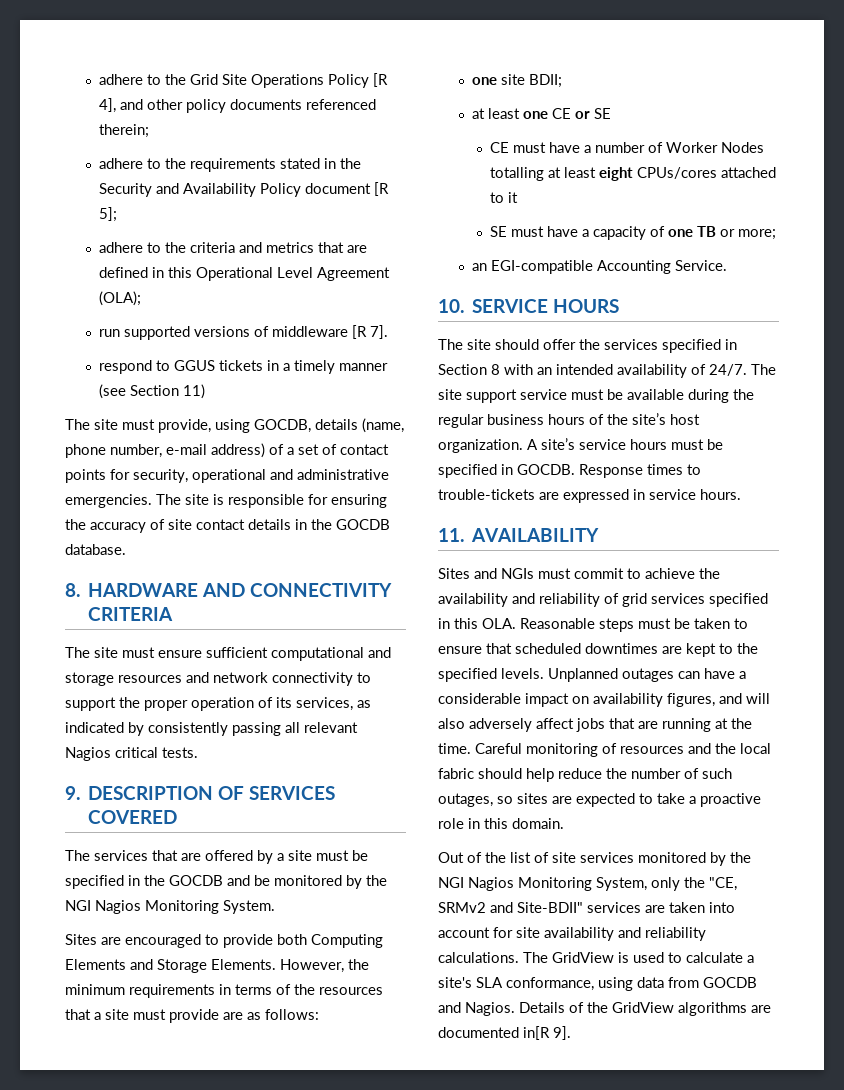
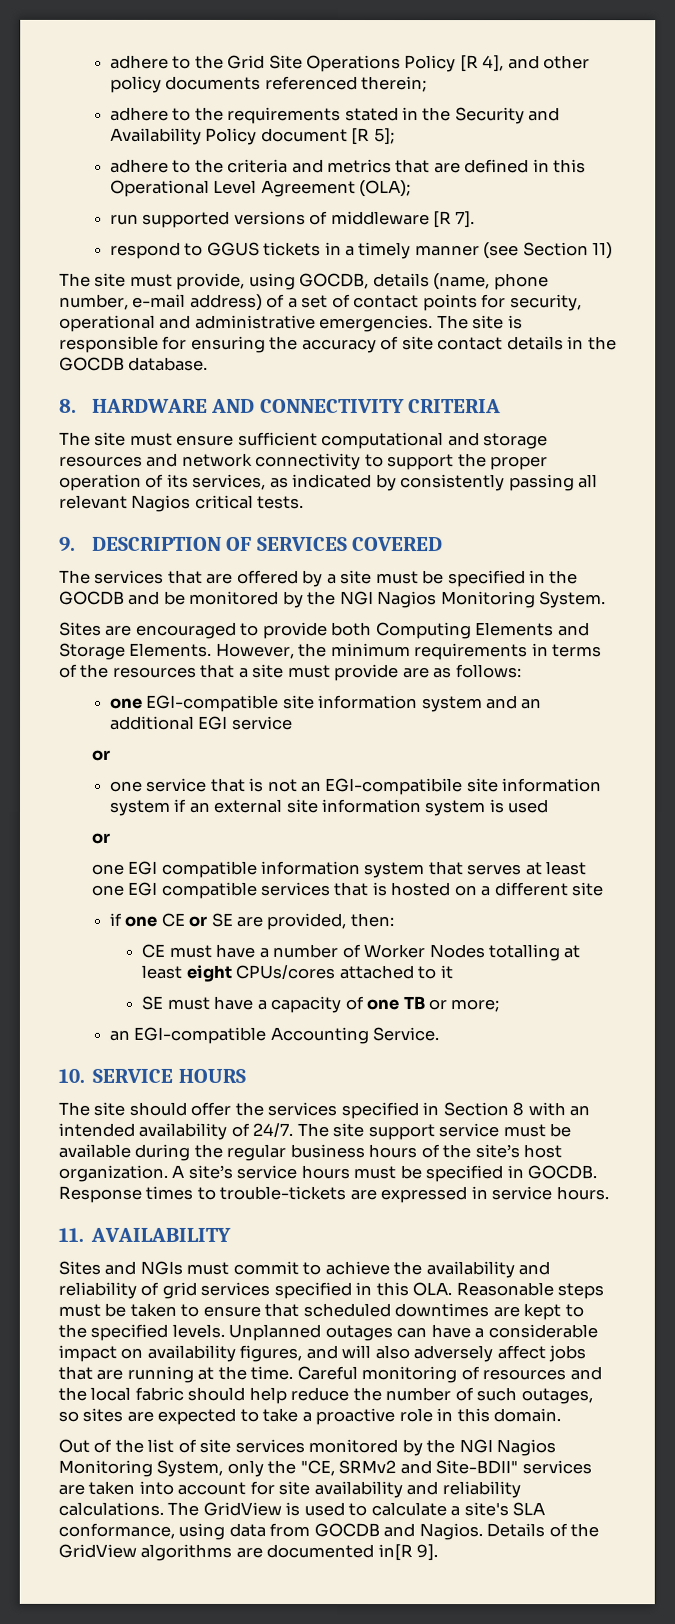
- one site BDII;
- at least one CE or SE
+ one EGI-compatible site information system and an additional EGI service
+ or
+ one service that is not an EGI-compatibile site information system if an external site information system is used
+ or
+ one EGI compatible information system that serves at least one EGI compatible services that is hosted on a different site
+ if one CE or SE are provided, then:

